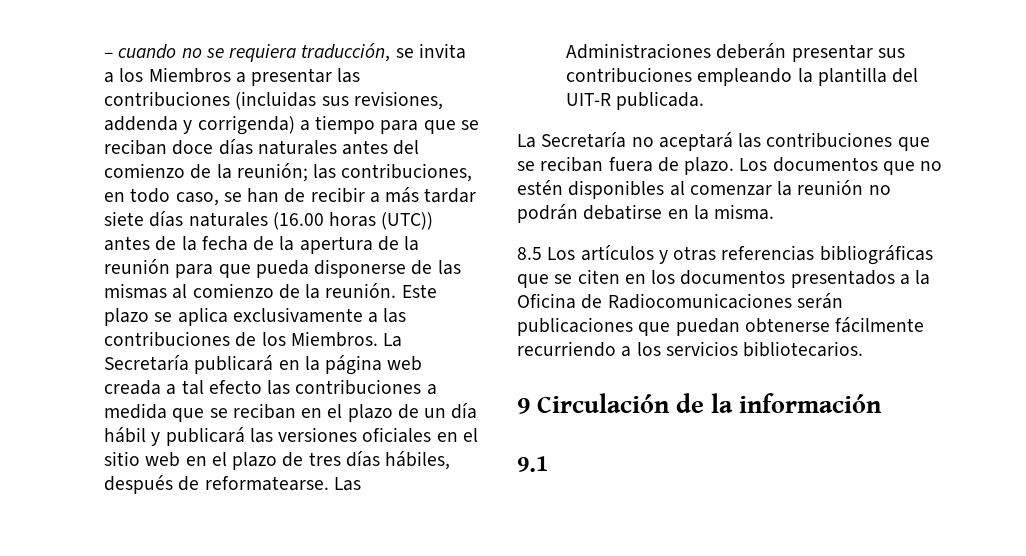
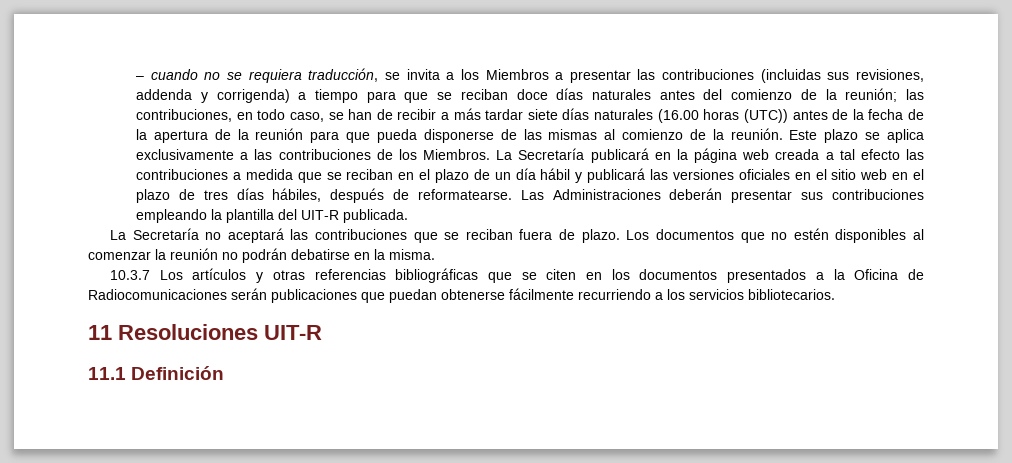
- 8.5 Los artículos y otras referencias bibliográficas que se citen en los documentos presentados a la Oficina de Radiocomunicaciones serán publicaciones que puedan obtenerse fácilmente recurriendo a los servicios bibliotecarios.
+ 10.3.7 Los artículos y otras referencias bibliográficas que se citen en los documentos presentados a la Oficina de Radiocomunicaciones serán publicaciones que puedan obtenerse fácilmente recurriendo a los servicios bibliotecarios.
- 9 Circulación de la información
- 9.1
+ 11 Resoluciones UIT-R
+ 11.1 Definición

